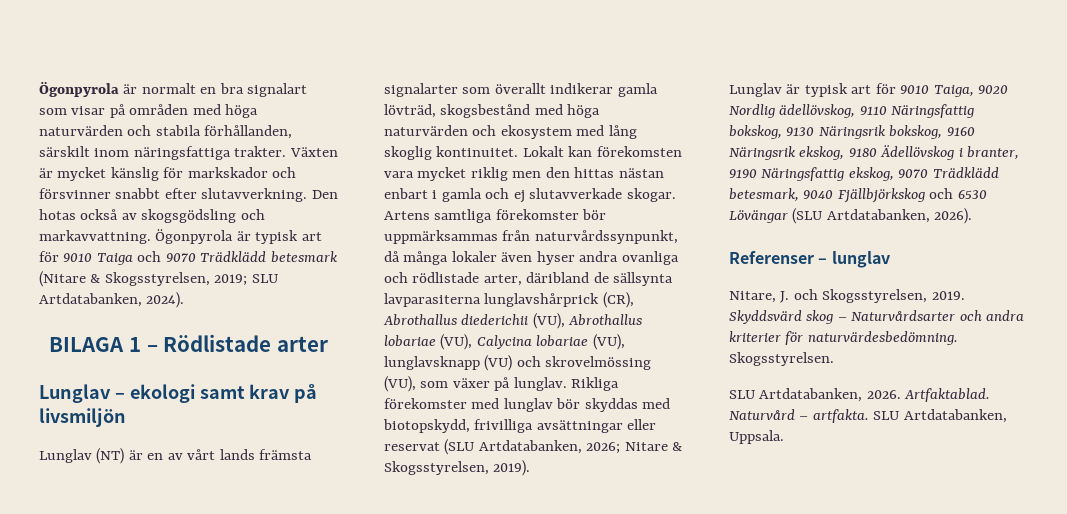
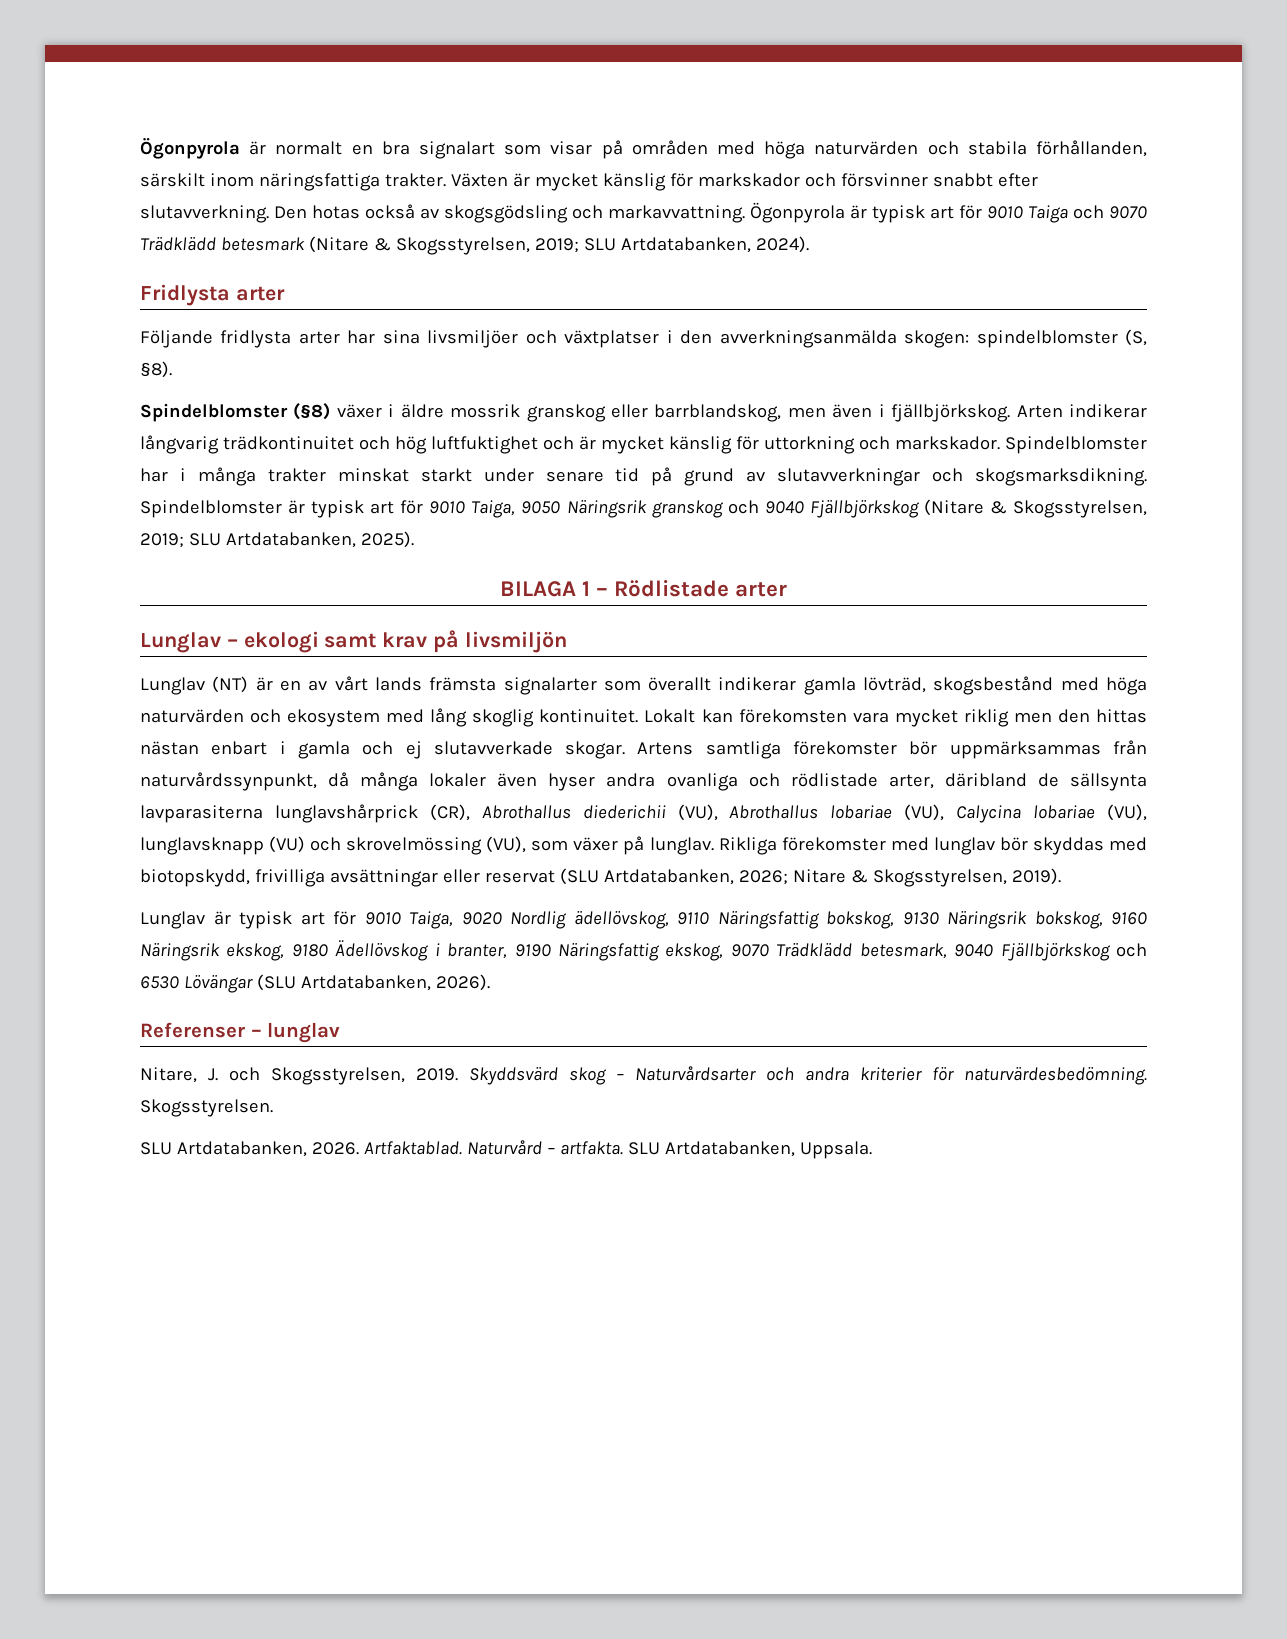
+ Fridlysta arter
+ Följande fridlysta arter har sina livsmiljöer och växtplatser i den avverkningsanmälda skogen: spindelblomster (S, §8).
+ Spindelblomster (§8) växer i äldre mossrik granskog eller barrblandskog, men även i fjällbjörkskog. Arten indikerar långvarig trädkontinuitet och hög luftfuktighet och är mycket känslig för uttorkning och markskador. Spindelblomster har i många trakter minskat starkt under senare tid på grund av slutavverkningar och skogsmarksdikning. Spindelblomster är typisk art för 9010 Taiga, 9050 Näringsrik granskog och 9040 Fjällbjörkskog (Nitare & Skogsstyrelsen, 2019; SLU Artdatabanken, 2025).

